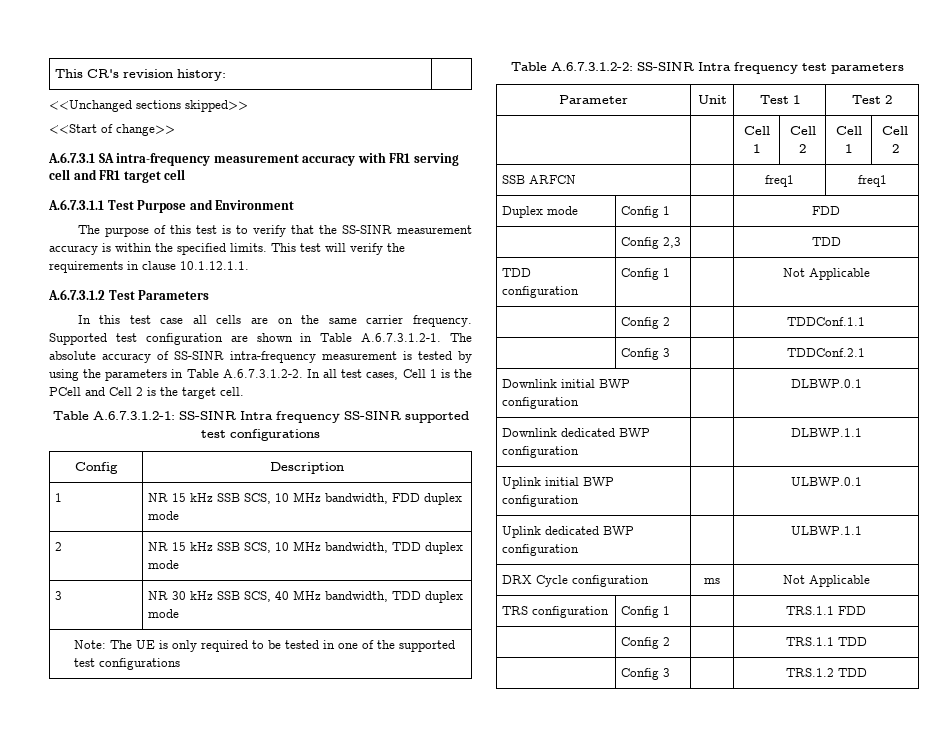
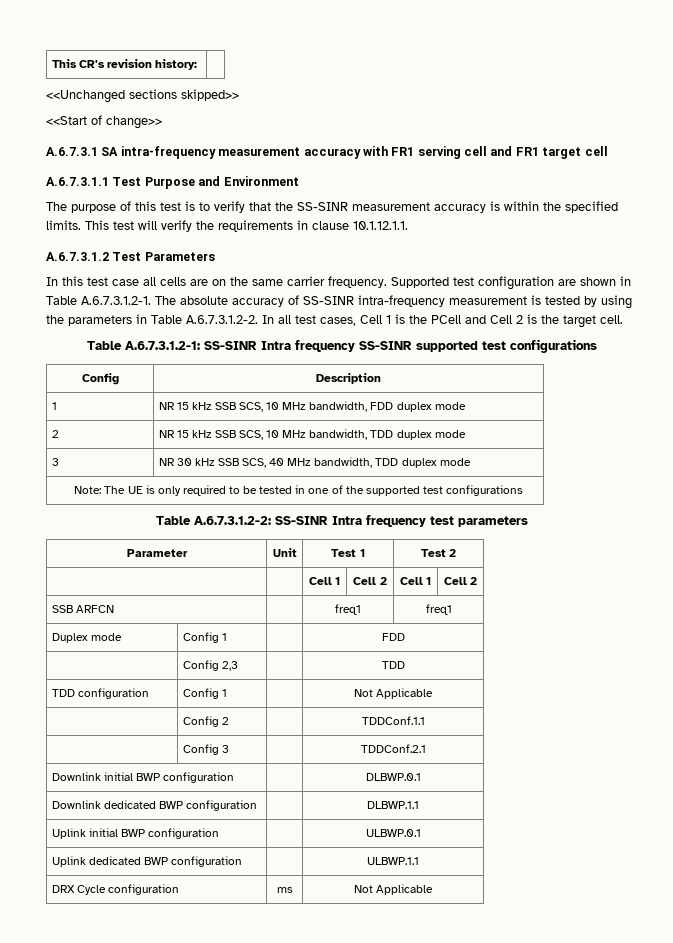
- TRS configuration | Config 1 | | TRS.1.1 FDD
- | Config 2 | | TRS.1.1 TDD
- | Config 3 | | TRS.1.2 TDD

